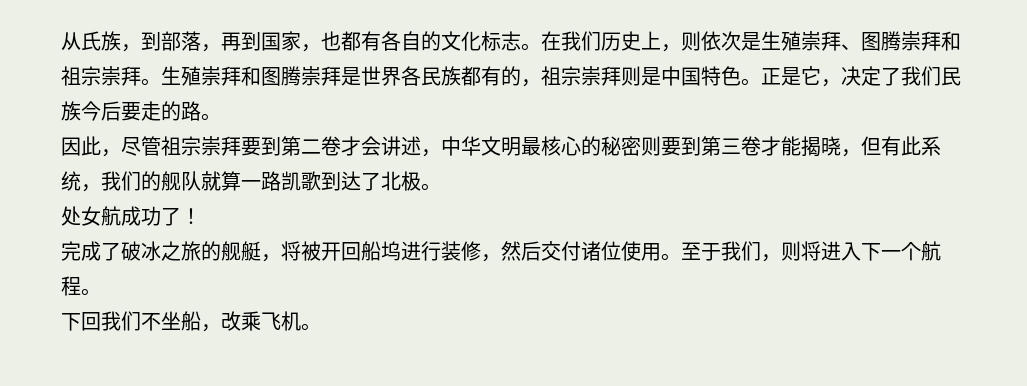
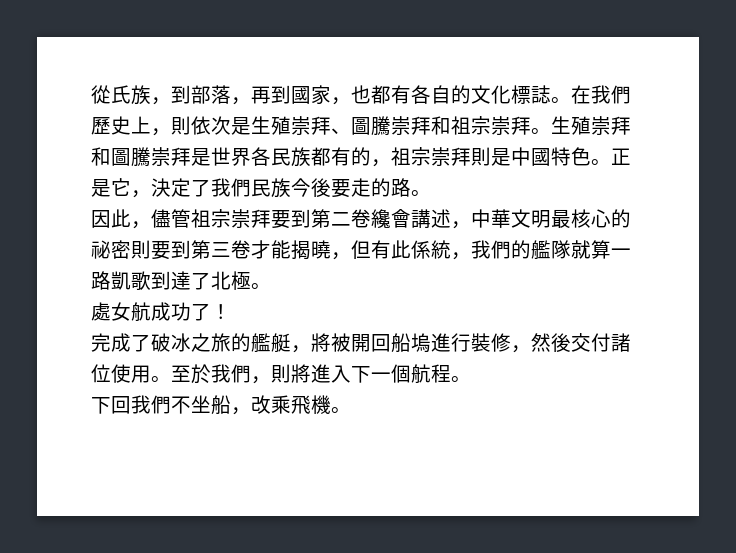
- 从氏族，到部落，再到国家，也都有各自的文化标志。在我们历史上，则依次是生殖崇拜、图腾崇拜和祖宗崇拜。
+ 從氏族，到部落，再到國家，也都有各自的文化標誌。在我們歷史上，則依次是生殖崇拜、圖騰崇拜和祖宗崇拜。
- 生殖崇拜和图腾崇拜是世界各民族都有的，祖宗崇拜则是中国特色。
+ 生殖崇拜和圖騰崇拜是世界各民族都有的，祖宗崇拜則是中國特色。
- 正是它，决定了我们民族今后要走的路。
+ 正是它，決定了我們民族今後要走的路。
- 因此，尽管祖宗崇拜要到第二卷才会讲述，中华文明最核心的秘密则要到第三卷才能揭晓，但有此系统，我们的舰队就算一路凯歌到达了北极。
- 处女航成功了！
+ 因此，儘管祖宗崇拜要到第二卷纔會講述，中華文明最核心的祕密則要到第三卷才能揭曉，但有此係統，我們的艦隊就算一路凱歌到達了北極。
+ 處女航成功了！
- 完成了破冰之旅的舰艇，将被开回船坞进行装修，然后交付诸位使用。至于我们，则将进入下一个航程。
+ 完成了破冰之旅的艦艇，將被開回船塢進行裝修，然後交付諸位使用。至於我們，則將進入下一個航程。
- 下回我们不坐船，改乘飞机。
+ 下回我們不坐船，改乘飛機。

